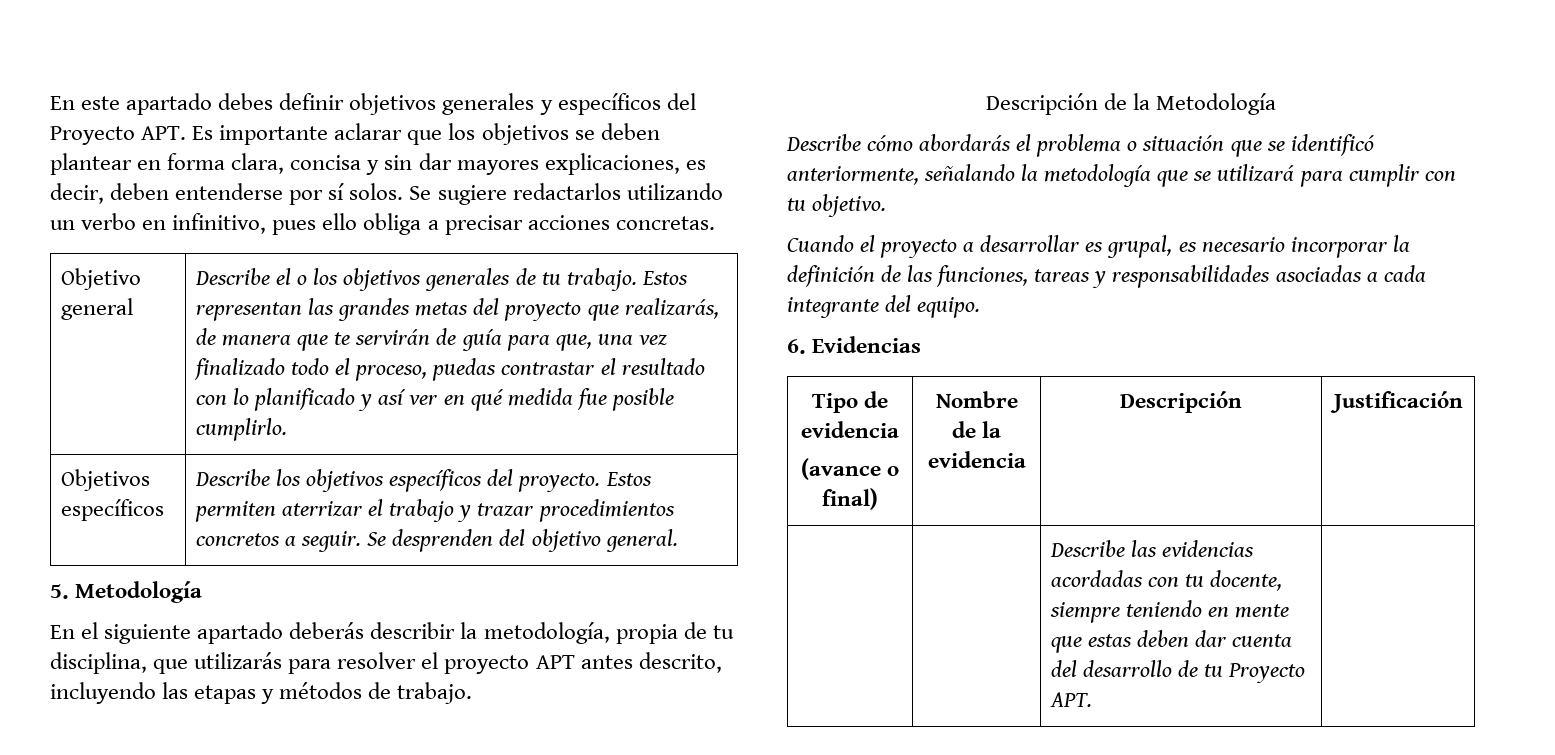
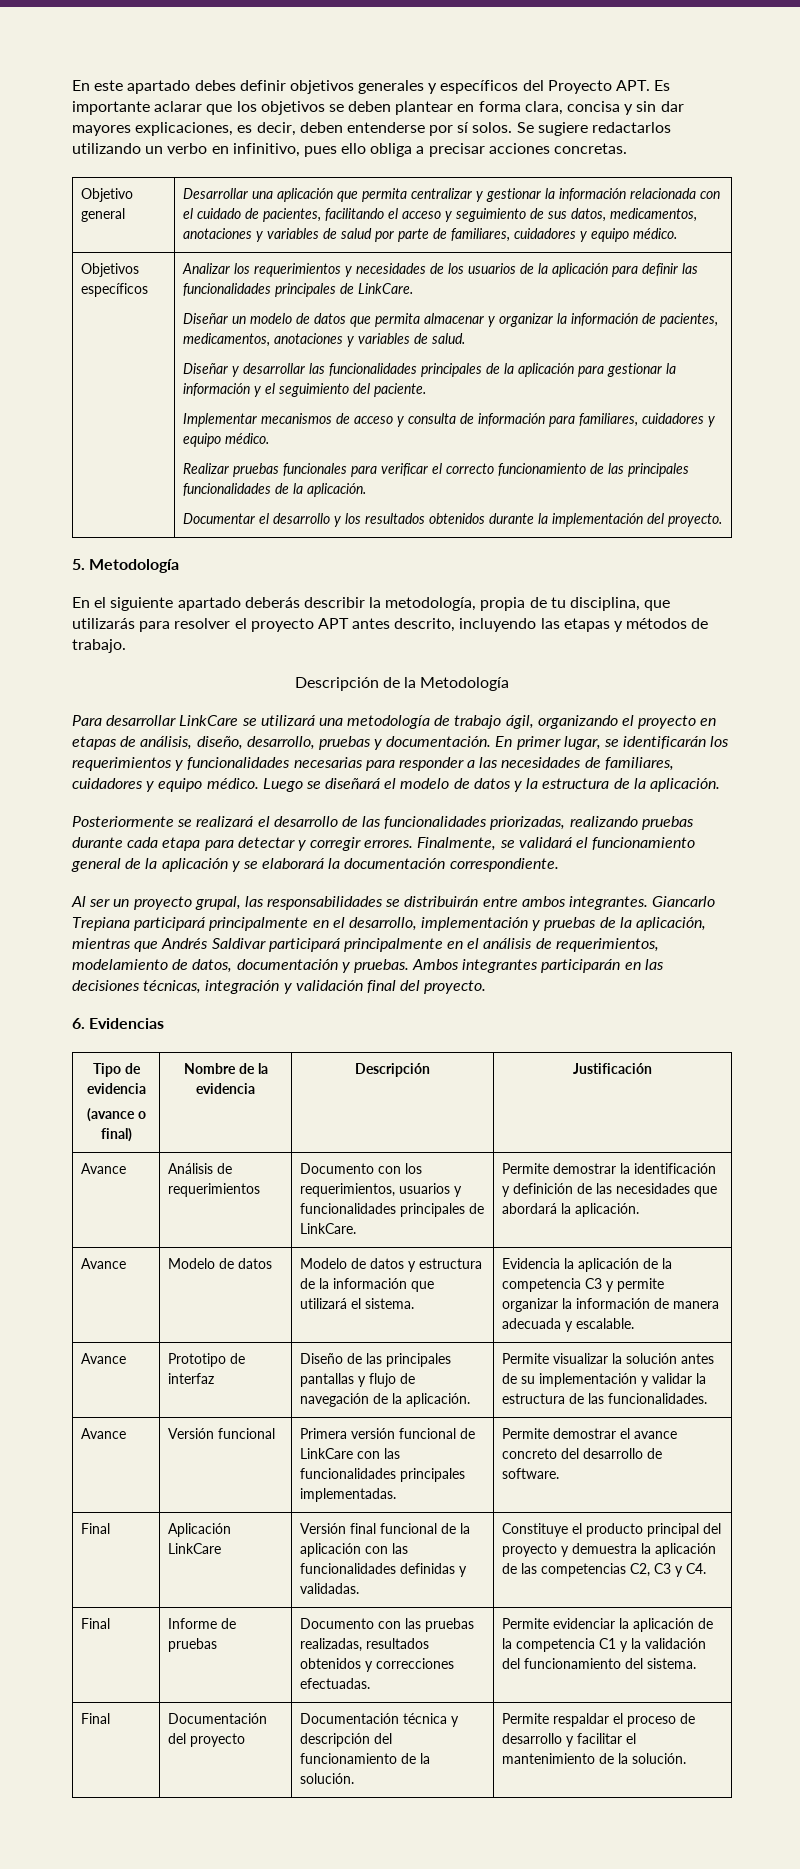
- Describe el o los objetivos generales de tu trabajo. Estos representan las grandes metas del proyecto que realizarás, de manera que te servirán de guía para que, una vez finalizado todo el proceso, puedas contrastar el resultado con lo planificado y así ver en qué medida fue posible cumplirlo.
- Objetivos específicos | Describe los objetivos específicos del proyecto. Estos permiten aterrizar el trabajo y trazar procedimientos concretos a seguir. Se desprenden del objetivo general.
+ Desarrollar una aplicación que permita centralizar y gestionar la información relacionada con el cuidado de pacientes, facilitando el acceso y seguimiento de sus datos, medicamentos, anotaciones y variables de salud por parte de familiares, cuidadores y equipo médico.
+ Objetivos específicos | Analizar los requerimientos y necesidades de los usuarios de la aplicación para definir las funcionalidades principales de LinkCare.
+ Diseñar un modelo de datos que permita almacenar y organizar la información de pacientes, medicamentos, anotaciones y variables de salud.
+ Diseñar y desarrollar las funcionalidades principales de la aplicación para gestionar la información y el seguimiento del paciente.
+ Implementar mecanismos de acceso y consulta de información para familiares, cuidadores y equipo médico.
+ Realizar pruebas funcionales para verificar el correcto funcionamiento de las principales funcionalidades de la aplicación.
+ Documentar el desarrollo y los resultados obtenidos durante la implementación del proyecto.
- Describe cómo abordarás el problema o situación que se identificó anteriormente, señalando la metodología que se utilizará para cumplir con tu objetivo.
- Cuando el proyecto a desarrollar es grupal, es necesario incorporar la definición de las funciones, tareas y responsabilidades asociadas a cada integrante del equipo.
+ Para desarrollar LinkCare se utilizará una metodología de trabajo ágil, organizando el proyecto en etapas de análisis, diseño, desarrollo, pruebas y documentación. En primer lugar, se identificarán los requerimientos y funcionalidades necesarias para responder a las necesidades de familiares, cuidadores y equipo médico. Luego se diseñará el modelo de datos y la estructura de la aplicación.
+ Posteriormente se realizará el desarrollo de las funcionalidades priorizadas, realizando pruebas durante cada etapa para detectar y corregir errores. Finalmente, se validará el funcionamiento general de la aplicación y se elaborará la documentación correspondiente.
+ Al ser un proyecto grupal, las responsabilidades se distribuirán entre ambos integrantes. Giancarlo Trepiana participará principalmente en el desarrollo, implementación y pruebas de la aplicación, mientras que Andrés Saldivar participará principalmente en el análisis de requerimientos, modelamiento de datos, documentación y pruebas. Ambos integrantes participarán en las decisiones técnicas, integración y validación final del proyecto.
- | | Describe las evidencias acordadas con tu docente, siempre teniendo en mente que estas deben dar cuenta del desarrollo de tu Proyecto APT. |
+ Avance | Análisis de requerimientos | Documento con los requerimientos, usuarios y funcionalidades principales de LinkCare. | Permite demostrar la identificación y definición de las necesidades que abordará la aplicación.
+ Avance | Modelo de datos | Modelo de datos y estructura de la información que utilizará el sistema. | Evidencia la aplicación de la competencia C3 y permite organizar la información de manera adecuada y escalable.
+ Avance | Prototipo de interfaz | Diseño de las principales pantallas y flujo de navegación de la aplicación. | Permite visualizar la solución antes de su implementación y validar la estructura de las funcionalidades.
+ Avance | Versión funcional | Primera versión funcional de LinkCare con las funcionalidades principales implementadas. | Permite demostrar el avance concreto del desarrollo de software.
+ Final | Aplicación LinkCare | Versión final funcional de la aplicación con las funcionalidades definidas y validadas. | Constituye el producto principal del proyecto y demuestra la aplicación de las competencias C2, C3 y C4.
+ Final | Informe de pruebas | Documento con las pruebas realizadas, resultados obtenidos y correcciones efectuadas. | Permite evidenciar la aplicación de la competencia C1 y la validación del funcionamiento del sistema.
+ Final | Documentación del proyecto | Documentación técnica y descripción del funcionamiento de la solución. | Permite respaldar el proceso de desarrollo y facilitar el mantenimiento de la solución.

